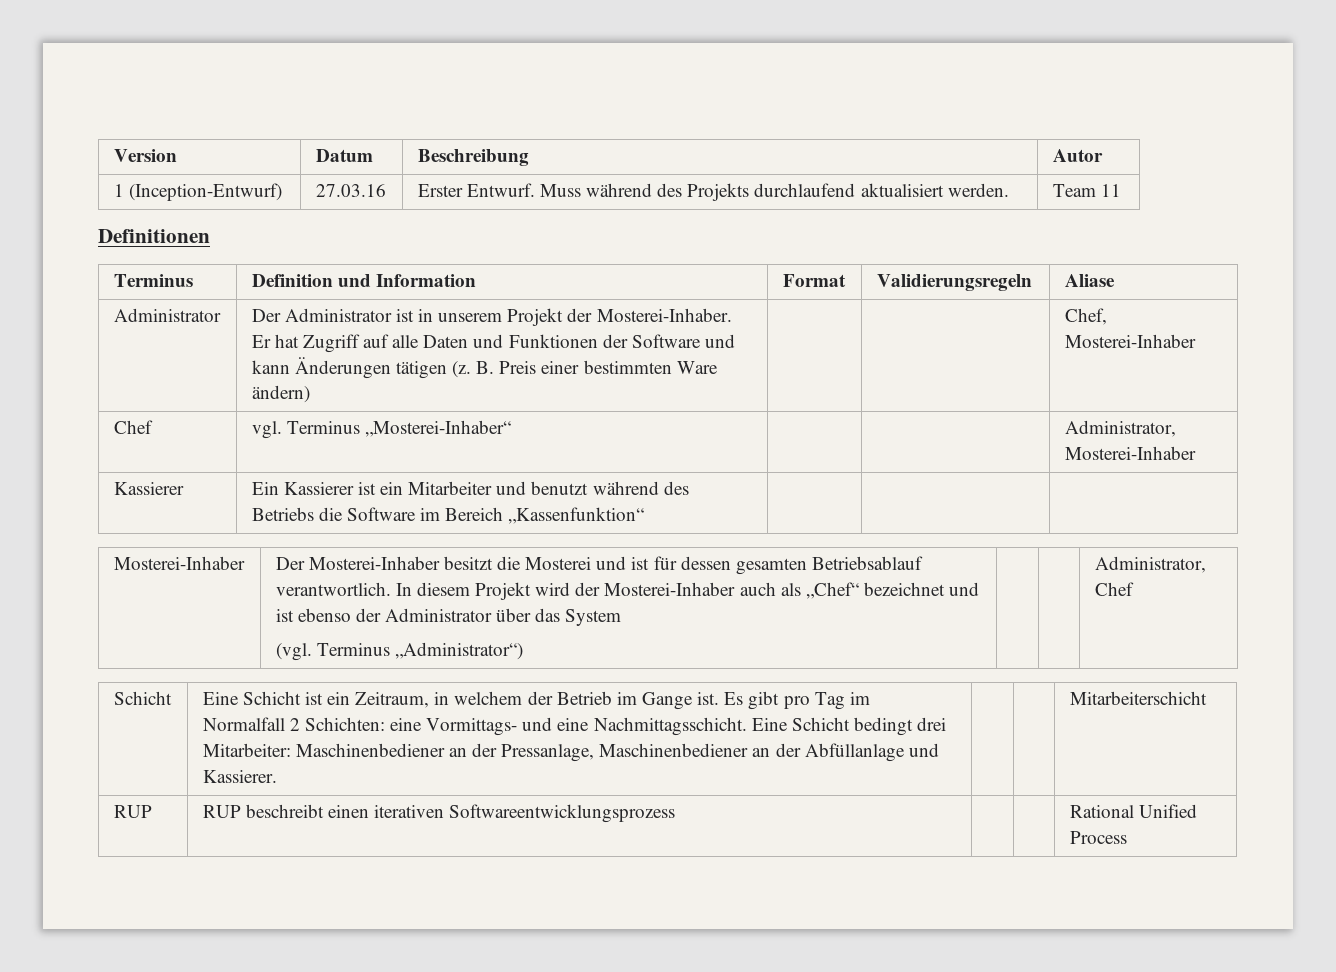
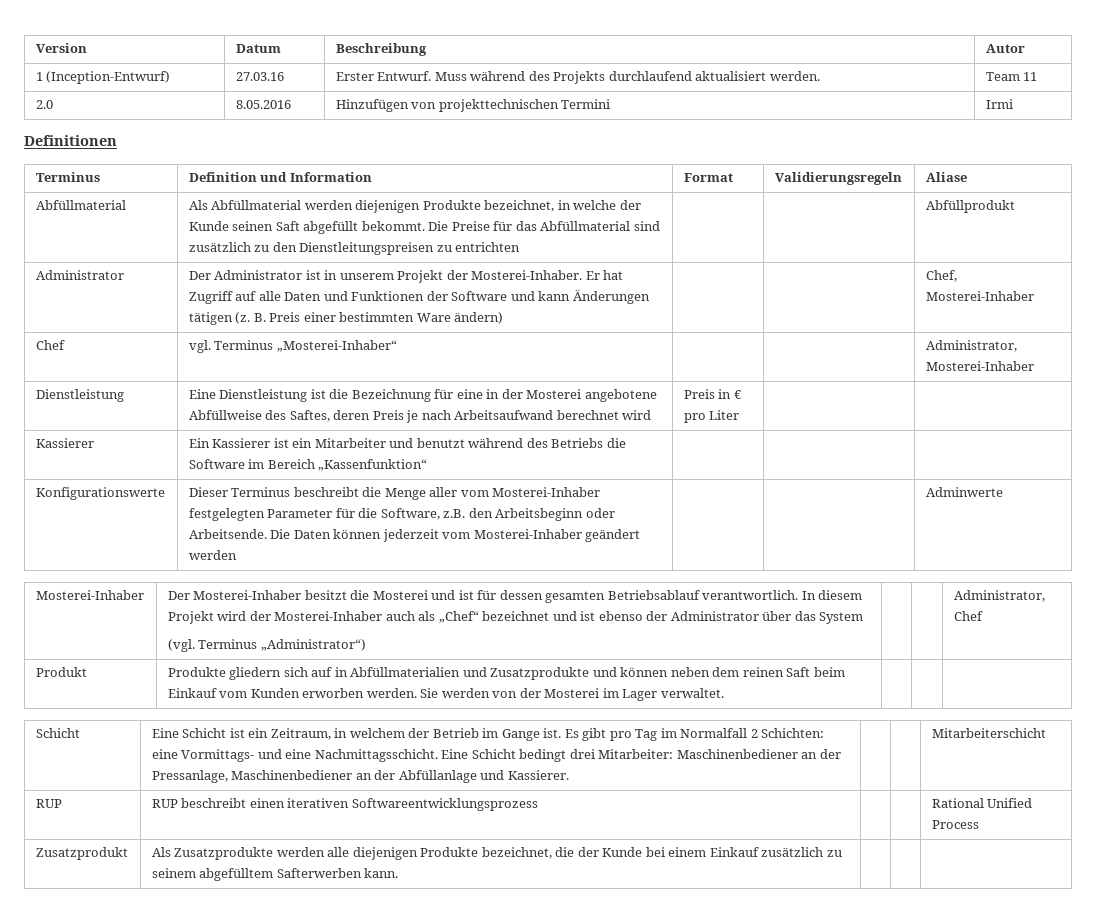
+ 2.0 | 8.05.2016 | Hinzufügen von projekttechnischen Termini | Irmi
+ Abfüllmaterial | Als Abfüllmaterial werden diejenigen Produkte bezeichnet, in welche der Kunde seinen Saft abgefüllt bekommt. Die Preise für das Abfüllmaterial sind zusätzlich zu den Dienstleitungspreisen zu entrichten | | | Abfüllprodukt
+ Dienstleistung | Eine Dienstleistung ist die Bezeichnung für eine in der Mosterei angebotene Abfüllweise des Saftes, deren Preis je nach Arbeitsaufwand berechnet wird | Preis in € pro Liter | |
+ Konfigurationswerte | Dieser Terminus beschreibt die Menge aller vom Mosterei-Inhaber festgelegten Parameter für die Software, z.B. den Arbeitsbeginn oder Arbeitsende. Die Daten können jederzeit vom Mosterei-Inhaber geändert werden | | | Adminwerte
+ Produkt | Produkte gliedern sich auf in Abfüllmaterialien und Zusatzprodukte und können neben dem reinen Saft beim Einkauf vom Kunden erworben werden. Sie werden von der Mosterei im Lager verwaltet. | | |
+ Zusatzprodukt | Als Zusatzprodukte werden alle diejenigen Produkte bezeichnet, die der Kunde bei einem Einkauf zusätzlich zu seinem abgefülltem Safterwerben kann. | | |

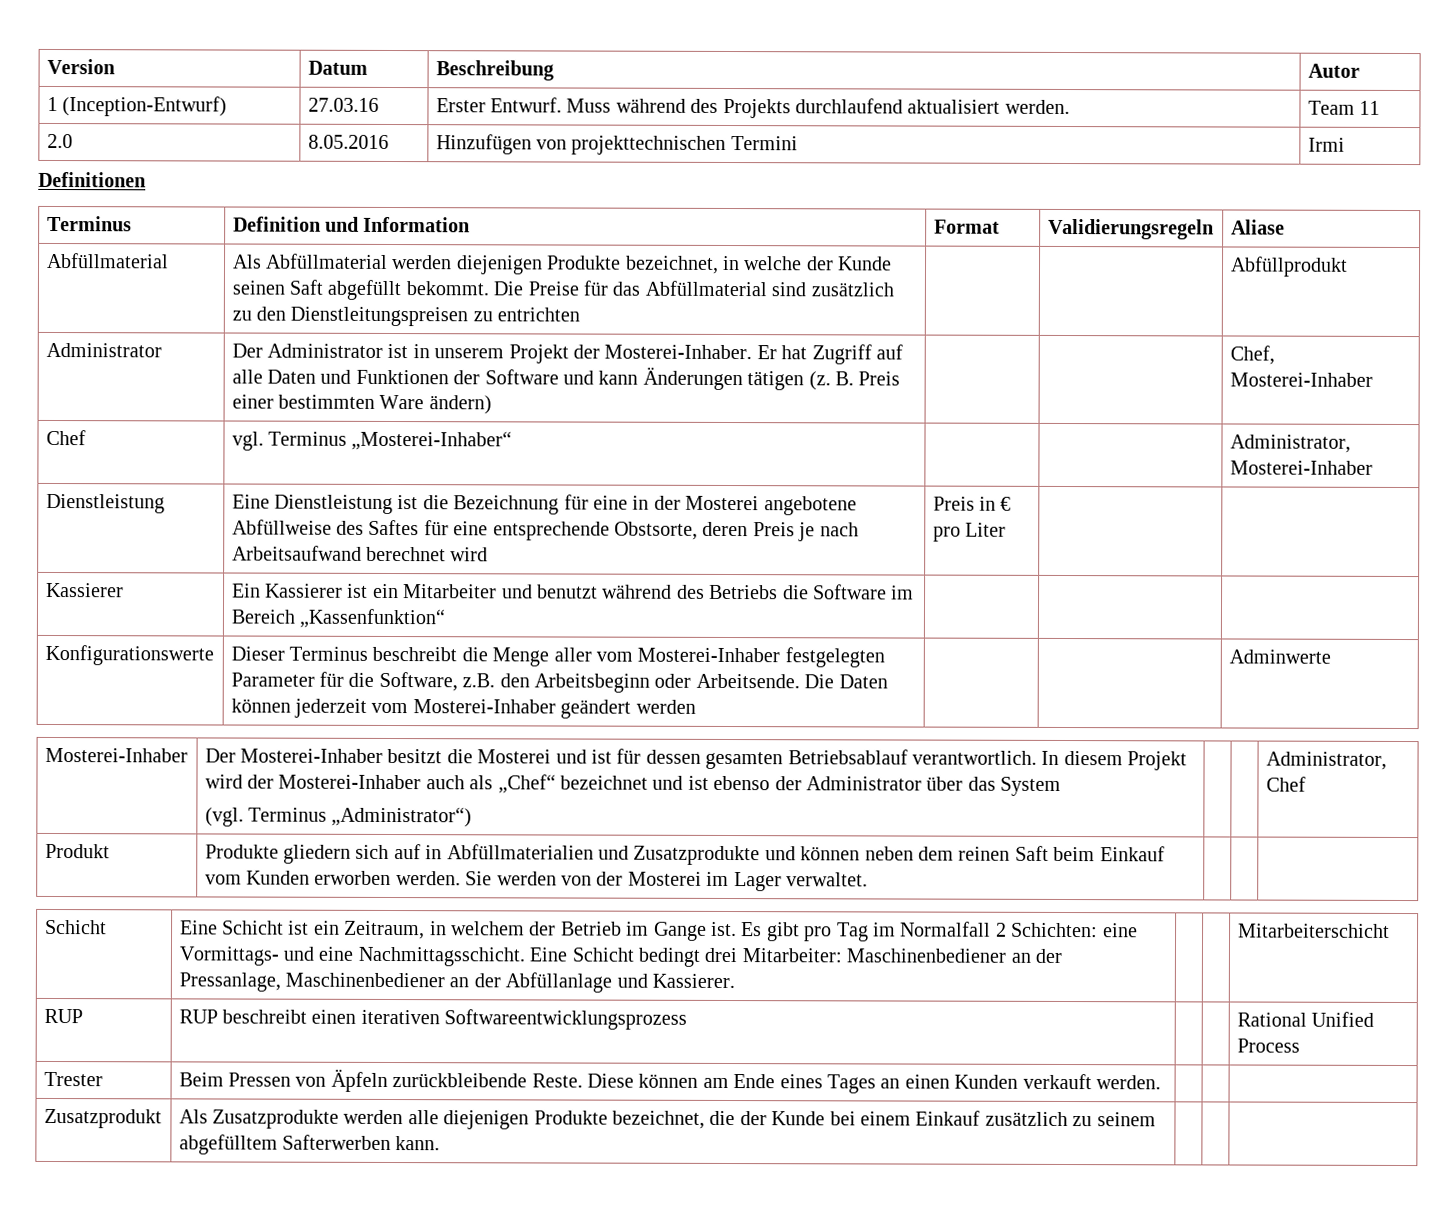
- Dienstleistung | Eine Dienstleistung ist die Bezeichnung für eine in der Mosterei angebotene Abfüllweise des Saftes, deren Preis je nach Arbeitsaufwand berechnet wird | Preis in € pro Liter | |
+ Dienstleistung | Eine Dienstleistung ist die Bezeichnung für eine in der Mosterei angebotene Abfüllweise des Saftes für eine entsprechende Obstsorte, deren Preis je nach Arbeitsaufwand berechnet wird | Preis in € pro Liter | |
+ Trester | Beim Pressen von Äpfeln zurückbleibende Reste. Diese können am Ende eines Tages an einen Kunden verkauft werden. | | |

